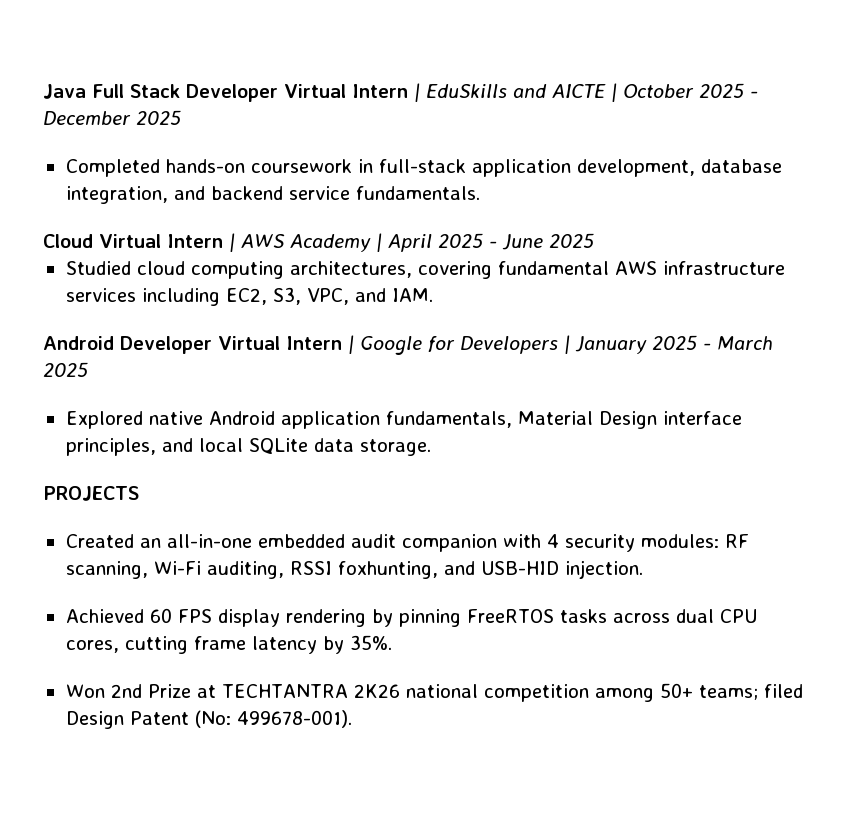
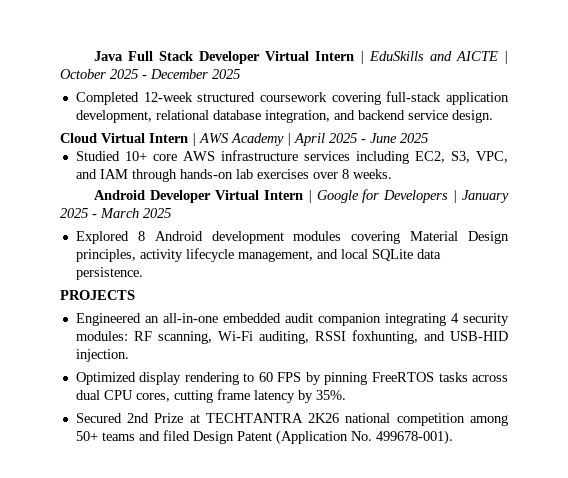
- Completed hands-on coursework in full-stack application development, database integration, and backend service fundamentals.
+ Completed 12-week structured coursework covering full-stack application development, relational database integration, and backend service design.
- Studied cloud computing architectures, covering fundamental AWS infrastructure services including EC2, S3, VPC, and IAM.
+ Studied 10+ core AWS infrastructure services including EC2, S3, VPC, and IAM through hands-on lab exercises over 8 weeks.
- Explored native Android application fundamentals, Material Design interface principles, and local SQLite data storage.
+ Explored 8 Android development modules covering Material Design principles, activity lifecycle management, and local SQLite data persistence.
- Created an all-in-one embedded audit companion with 4 security modules: RF scanning, Wi-Fi auditing, RSSI foxhunting, and USB-HID injection.
+ Engineered an all-in-one embedded audit companion integrating 4 security modules: RF scanning, Wi-Fi auditing, RSSI foxhunting, and USB-HID injection.
- Achieved 60 FPS display rendering by pinning FreeRTOS tasks across dual CPU cores, cutting frame latency by 35%.
+ Optimized display rendering to 60 FPS by pinning FreeRTOS tasks across dual CPU cores, cutting frame latency by 35%.
- Won 2nd Prize at TECHTANTRA 2K26 national competition among 50+ teams; filed Design Patent (No: 499678-001).
+ Secured 2nd Prize at TECHTANTRA 2K26 national competition among 50+ teams and filed Design Patent (Application No. 499678-001).

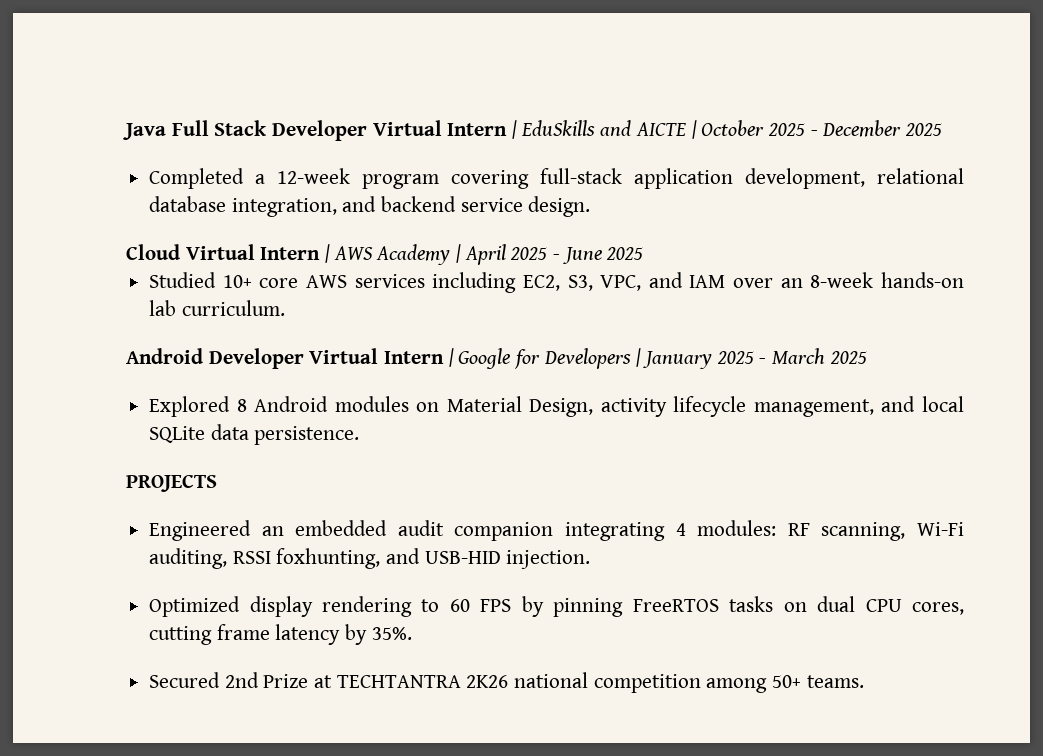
- Completed 12-week structured coursework covering full-stack application development, relational database integration, and backend service design.
+ Completed a 12-week program covering full-stack application development, relational database integration, and backend service design.
- Studied 10+ core AWS infrastructure services including EC2, S3, VPC, and IAM through hands-on lab exercises over 8 weeks.
+ Studied 10+ core AWS services including EC2, S3, VPC, and IAM over an 8-week hands-on lab curriculum.
- Explored 8 Android development modules covering Material Design principles, activity lifecycle management, and local SQLite data persistence.
+ Explored 8 Android modules on Material Design, activity lifecycle management, and local SQLite data persistence.
- Engineered an all-in-one embedded audit companion integrating 4 security modules: RF scanning, Wi-Fi auditing, RSSI foxhunting, and USB-HID injection.
+ Engineered an embedded audit companion integrating 4 modules: RF scanning, Wi-Fi auditing, RSSI foxhunting, and USB-HID injection.
- Optimized display rendering to 60 FPS by pinning FreeRTOS tasks across dual CPU cores, cutting frame latency by 35%.
+ Optimized display rendering to 60 FPS by pinning FreeRTOS tasks on dual CPU cores, cutting frame latency by 35%.
- Secured 2nd Prize at TECHTANTRA 2K26 national competition among 50+ teams and filed Design Patent (Application No. 499678-001).
+ Secured 2nd Prize at TECHTANTRA 2K26 national competition among 50+ teams.

